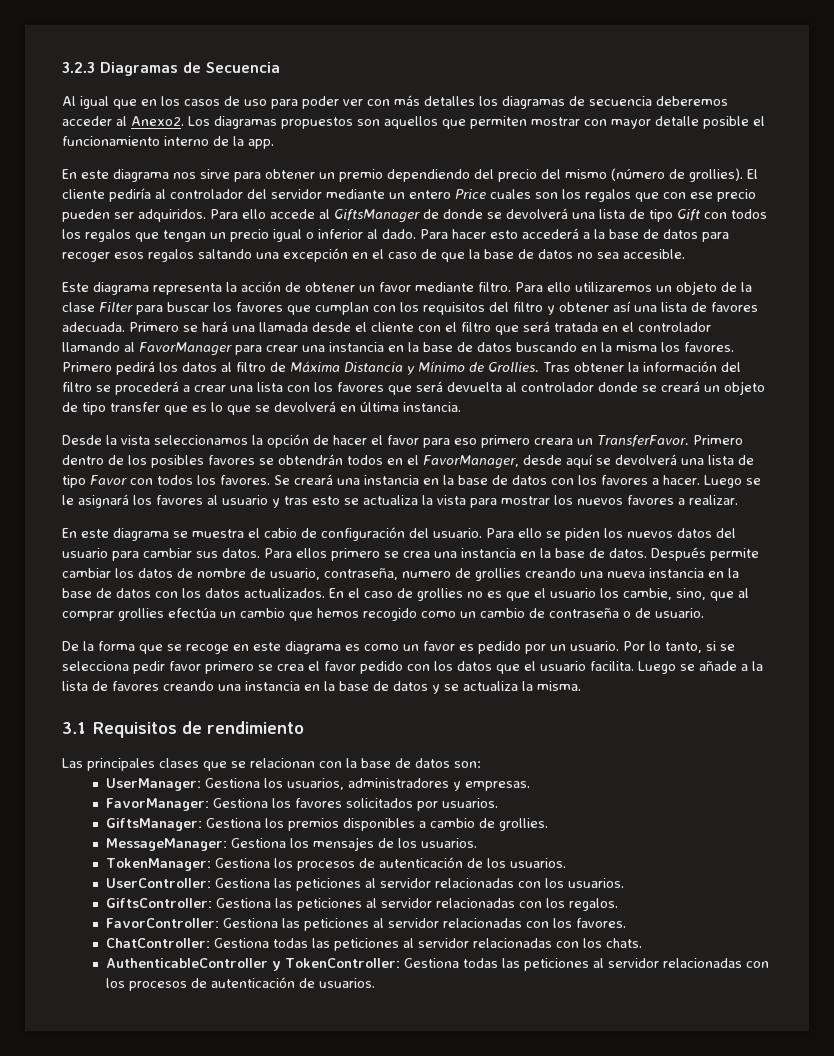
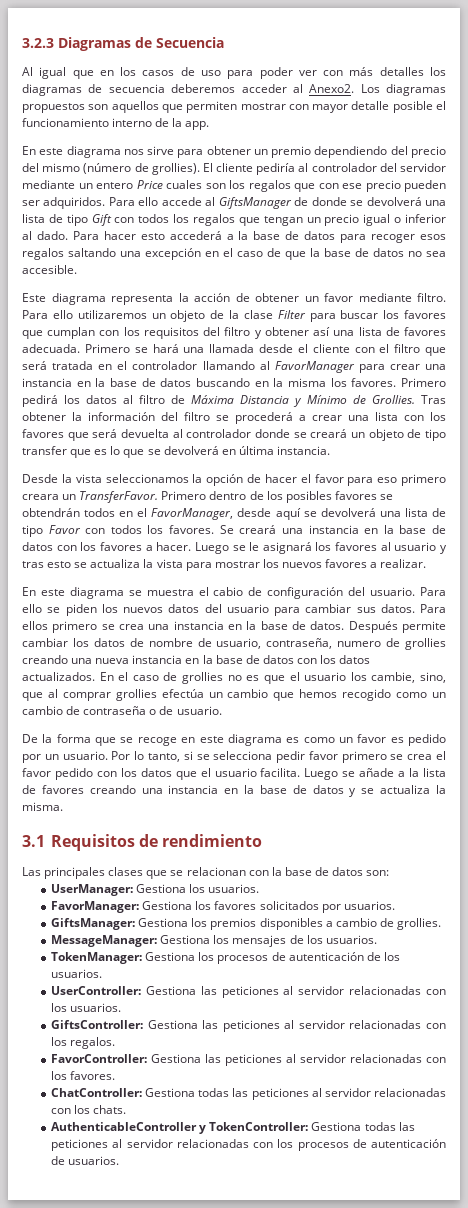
- UserManager: Gestiona los usuarios, administradores y empresas.
+ UserManager: Gestiona los usuarios.

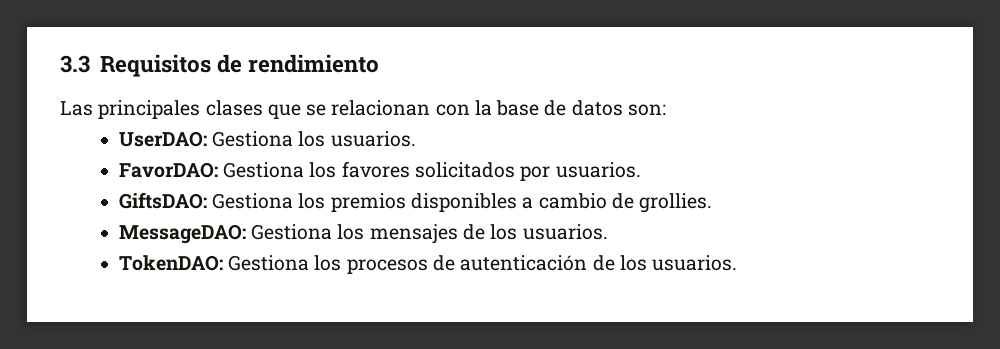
- 3.2.3 Diagramas de Secuencia
- Al igual que en los casos de uso para poder ver con más detalles los diagramas de secuencia deberemos acceder al Anexo2. Los diagramas propuestos son aquellos que permiten mostrar con mayor detalle posible el funcionamiento interno de la app.
- En este diagrama nos sirve para obtener un premio dependiendo del precio del mismo (número de grollies). El cliente pediría al controlador del servidor mediante un entero Price cuales son los regalos que con ese precio pueden ser adquiridos. Para ello accede al GiftsManager de donde se devolverá una lista de tipo Gift con todos los regalos que tengan un precio igual o inferior al dado. Para hacer esto accederá a la base de datos para recoger esos regalos saltando una excepción en el caso de que la base de datos no sea accesible.
- Este diagrama representa la acción de obtener un favor mediante filtro. Para ello utilizaremos un objeto de la clase Filter para buscar los favores que cumplan con los requisitos del filtro y obtener así una lista de favores adecuada. Primero se hará una llamada desde el cliente con el filtro que será tratada en el controlador llamando al FavorManager para crear una instancia en la base de datos buscando en la misma los favores. Primero pedirá los datos al filtro de Máxima Distancia y Mínimo de Grollies. Tras obtener la información del filtro se procederá a crear una lista con los favores que será devuelta al controlador donde se creará un objeto de tipo transfer que es lo que se devolverá en última instancia.
- Desde la vista seleccionamos la opción de hacer el favor para eso primero creara un TransferFavor. Primero dentro de los posibles favores se obtendrán todos en el FavorManager, desde aquí se devolverá una lista de tipo Favor con todos los favores. Se creará una instancia en la base de datos con los favores a hacer. Luego se le asignará los favores al usuario y tras esto se actualiza la vista para mostrar los nuevos favores a realizar.
- En este diagrama se muestra el cabio de configuración del usuario. Para ello se piden los nuevos datos del usuario para cambiar sus datos. Para ellos primero se crea una instancia en la base de datos. Después permite cambiar los datos de nombre de usuario, contraseña, numero de grollies creando una nueva instancia en la base de datos con los datos actualizados. En el caso de grollies no es que el usuario los cambie, sino, que al comprar grollies efectúa un cambio que hemos recogido como un cambio de contraseña o de usuario.
- De la forma que se recoge en este diagrama es como un favor es pedido por un usuario. Por lo tanto, si se selecciona pedir favor primero se crea el favor pedido con los datos que el usuario facilita. Luego se añade a la lista de favores creando una instancia en la base de datos y se actualiza la misma.
- 3.1 Requisitos de rendimiento
+ 3.3 Requisitos de rendimiento
- UserManager: Gestiona los usuarios.
+ UserDAO: Gestiona los usuarios.
- FavorManager: Gestiona los favores solicitados por usuarios.
+ FavorDAO: Gestiona los favores solicitados por usuarios.
- GiftsManager: Gestiona los premios disponibles a cambio de grollies.
+ GiftsDAO: Gestiona los premios disponibles a cambio de grollies.
- MessageManager: Gestiona los mensajes de los usuarios.
+ MessageDAO: Gestiona los mensajes de los usuarios.
- TokenManager: Gestiona los procesos de autenticación de los usuarios.
+ TokenDAO: Gestiona los procesos de autenticación de los usuarios.
- UserController: Gestiona las peticiones al servidor relacionadas con los usuarios.
- GiftsController: Gestiona las peticiones al servidor relacionadas con los regalos.
- FavorController: Gestiona las peticiones al servidor relacionadas con los favores.
- ChatController: Gestiona todas las peticiones al servidor relacionadas con los chats.
- AuthenticableController y TokenController: Gestiona todas las peticiones al servidor relacionadas con los procesos de autenticación de usuarios.

